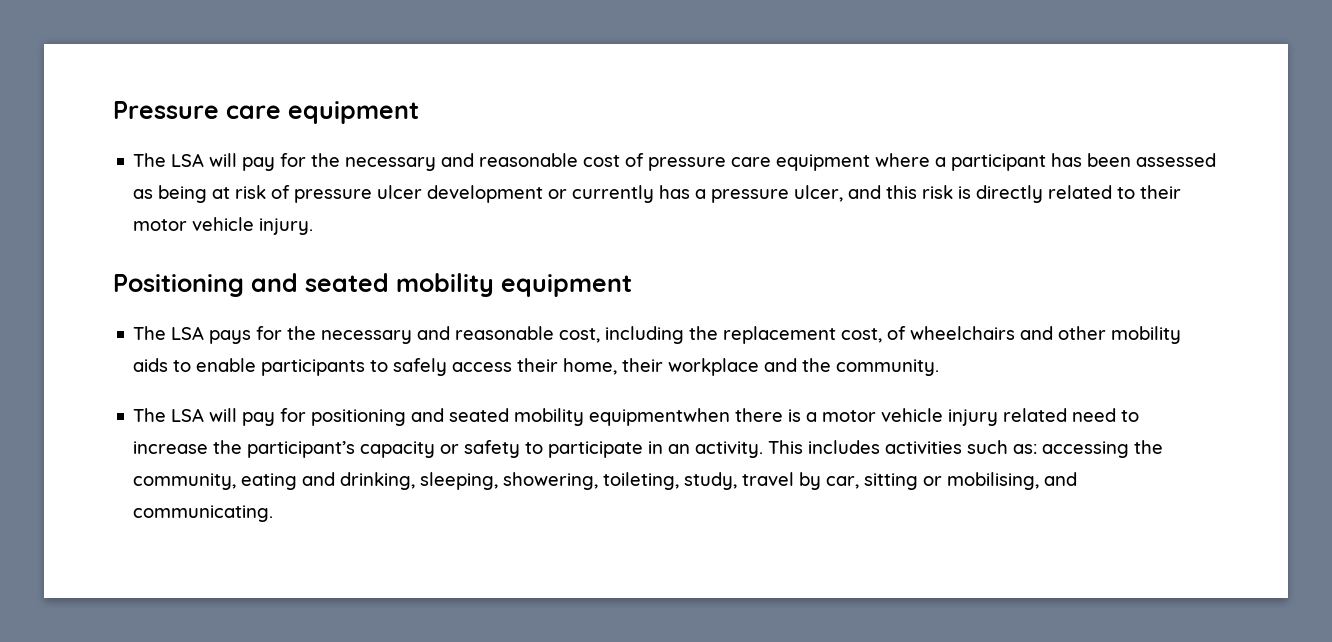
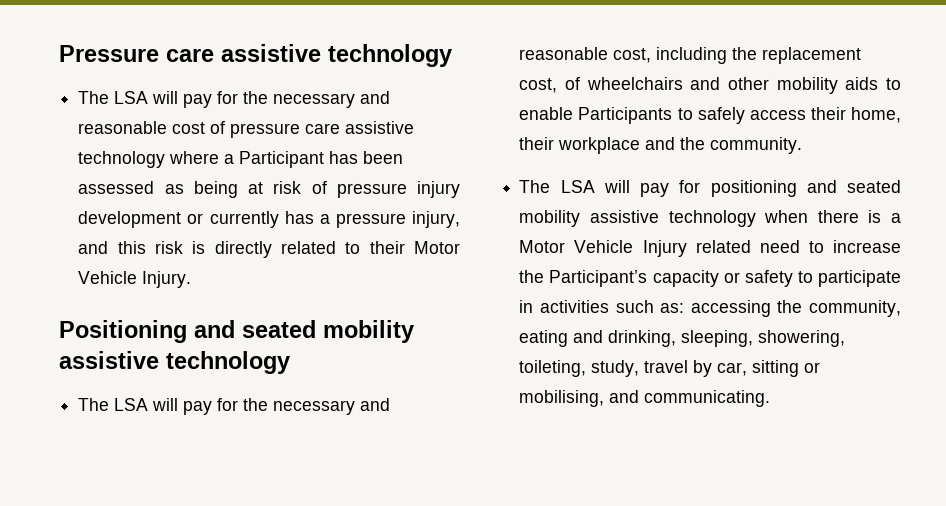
- Pressure care equipment
+ Pressure care assistive technology
- The LSA will pay for the necessary and reasonable cost of pressure care equipment where a participant has been assessed as being at risk of pressure ulcer development or currently has a pressure ulcer, and this risk is directly related to their motor vehicle injury.
+ The LSA will pay for the necessary and reasonable cost of pressure care assistive technology where a Participant has been assessed as being at risk of pressure injury development or currently has a pressure injury, and this risk is directly related to their Motor Vehicle Injury.
- Positioning and seated mobility equipment
- The LSA pays for the necessary and reasonable cost, including the replacement cost, of wheelchairs and other mobility aids to enable participants to safely access their home, their workplace and the community.
+ Positioning and seated mobility assistive technology
+ The LSA will pay for the necessary and reasonable cost, including the replacement cost, of wheelchairs and other mobility aids to enable Participants to safely access their home, their workplace and the community.
- The LSA will pay for positioning and seated mobility equipmentwhen there is a motor vehicle injury related need to increase the participant’s capacity or safety to participate in an activity. This includes activities such as: accessing the community, eating and drinking, sleeping, showering, toileting, study, travel by car, sitting or mobilising, and communicating.
+ The LSA will pay for positioning and seated mobility assistive technology when there is a Motor Vehicle Injury related need to increase the Participant’s capacity or safety to participate in activities such as: accessing the community, eating and drinking, sleeping, showering, toileting, study, travel by car, sitting or mobilising, and communicating.

